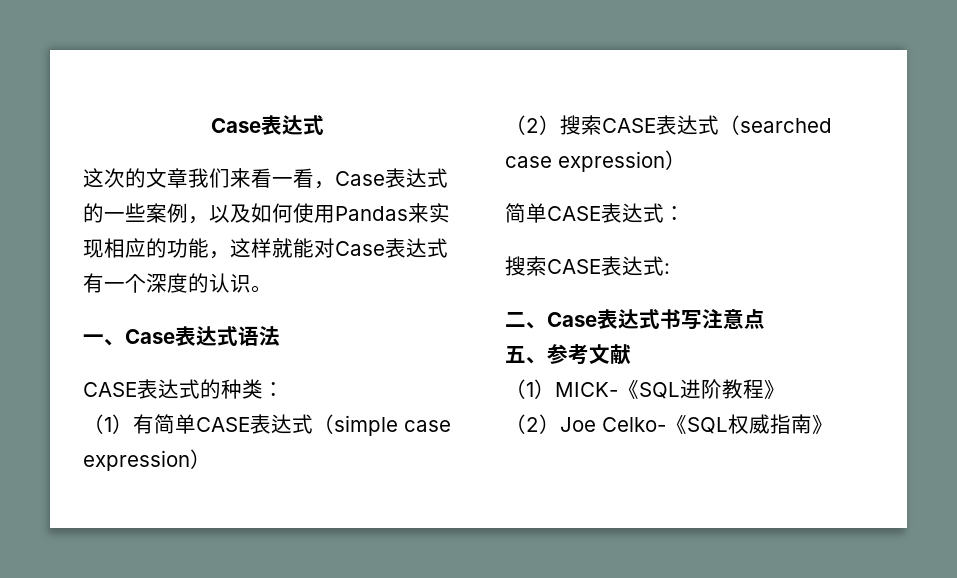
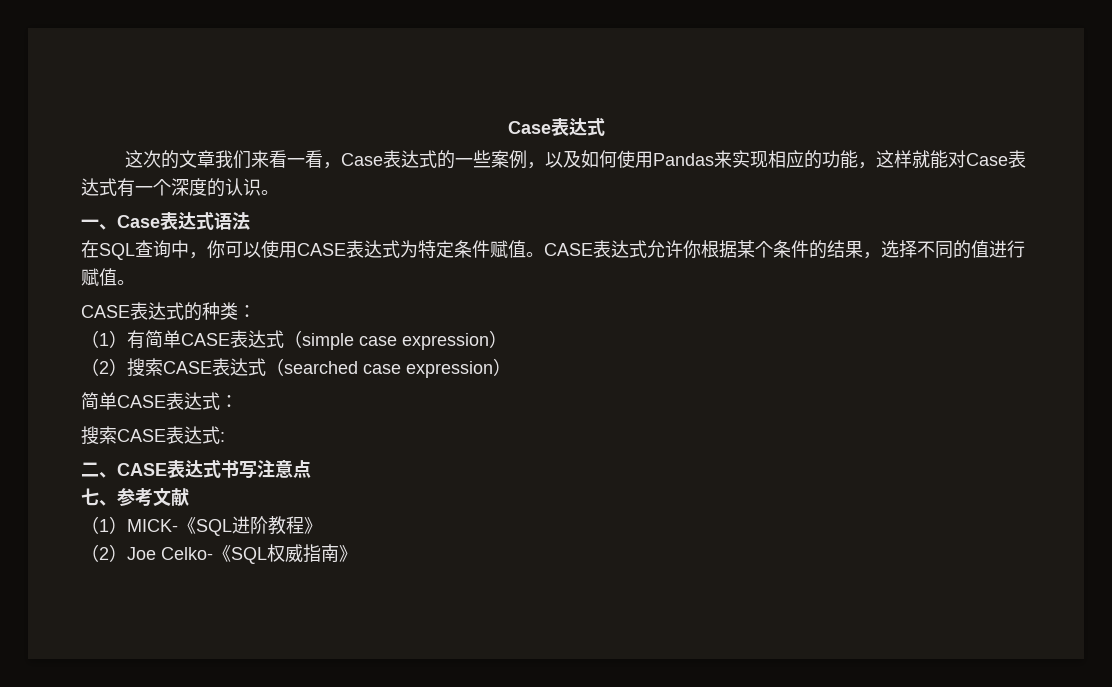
+ 在SQL查询中，你可以使用CASE表达式为特定条件赋值。CASE表达式允许你根据某个条件的结果，选择不同的值进行赋值。
- 二、Case表达式书写注意点
+ 二、CASE表达式书写注意点
- 五、参考文献
+ 七、参考文献

